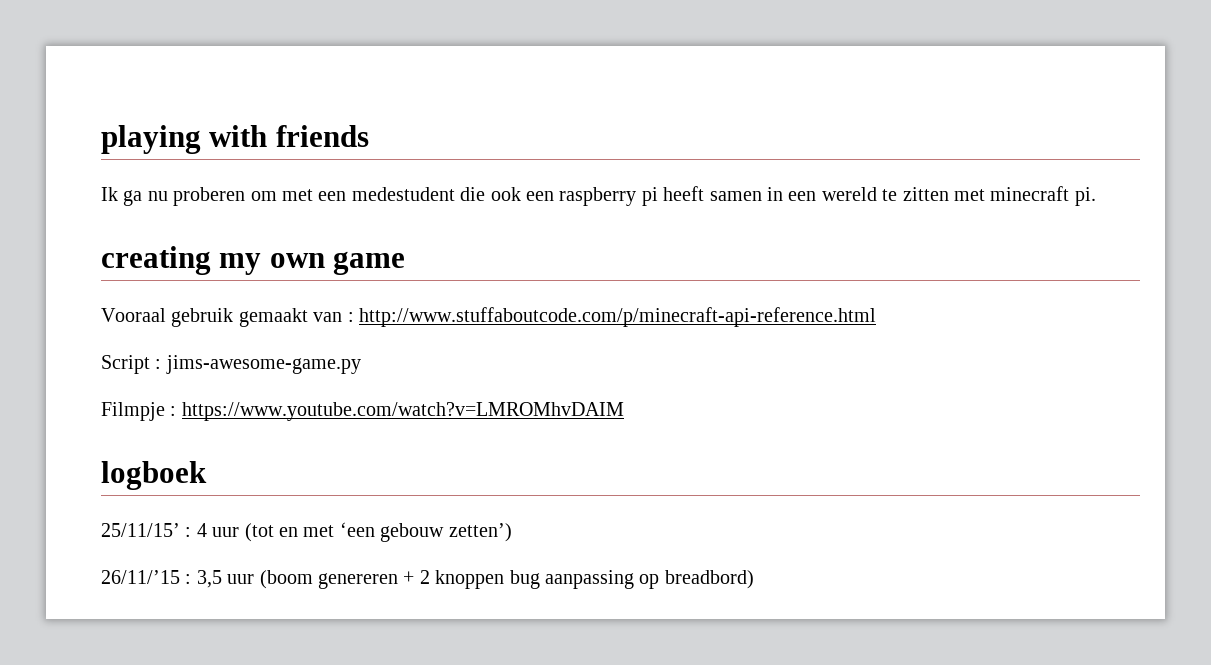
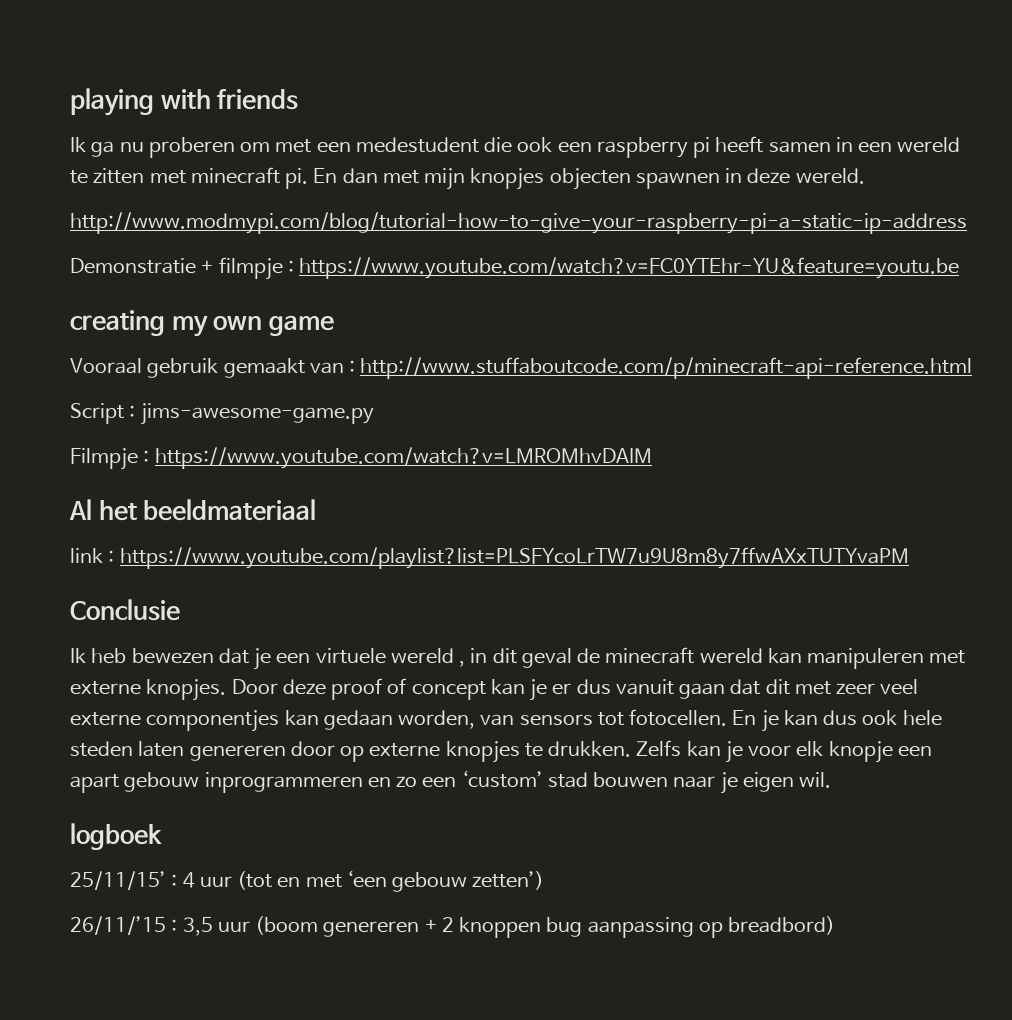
+ En dan met mijn knopjes objecten spawnen in deze wereld.
+ http://www.modmypi.com/blog/tutorial-how-to-give-your-raspberry-pi-a-static-ip-address
+ Demonstratie + filmpje : https://www.youtube.com/watch?v=FC0YTEhr-YU&feature=youtu.be
+ Al het beeldmateriaal
+ link : https://www.youtube.com/playlist?list=PLSFYcoLrTW7u9U8m8y7ffwAXxTUTYvaPM
+ Conclusie
+ Ik heb bewezen dat je een virtuele wereld , in dit geval de minecraft wereld kan manipuleren met externe knopjes. Door deze proof of concept kan je er dus vanuit gaan dat dit met zeer veel externe componentjes kan gedaan worden, van sensors tot fotocellen. En je kan dus ook hele steden laten genereren door op externe knopjes te drukken. Zelfs kan je voor elk knopje een apart gebouw inprogrammeren en zo een ‘custom’ stad bouwen naar je eigen wil.

